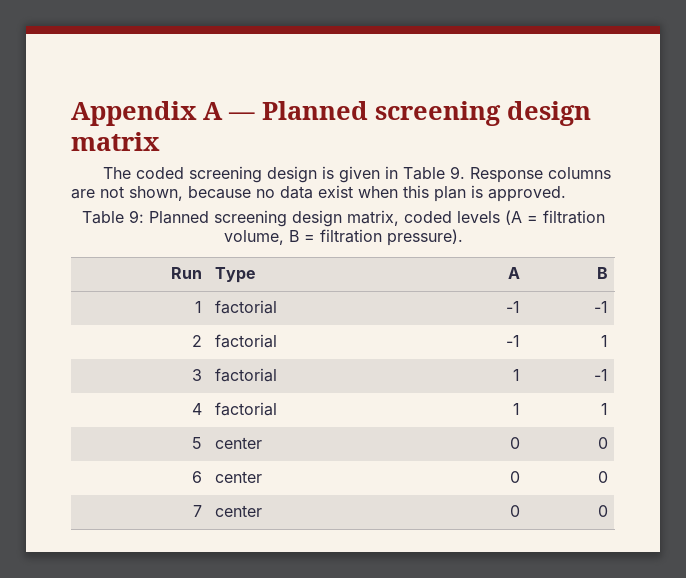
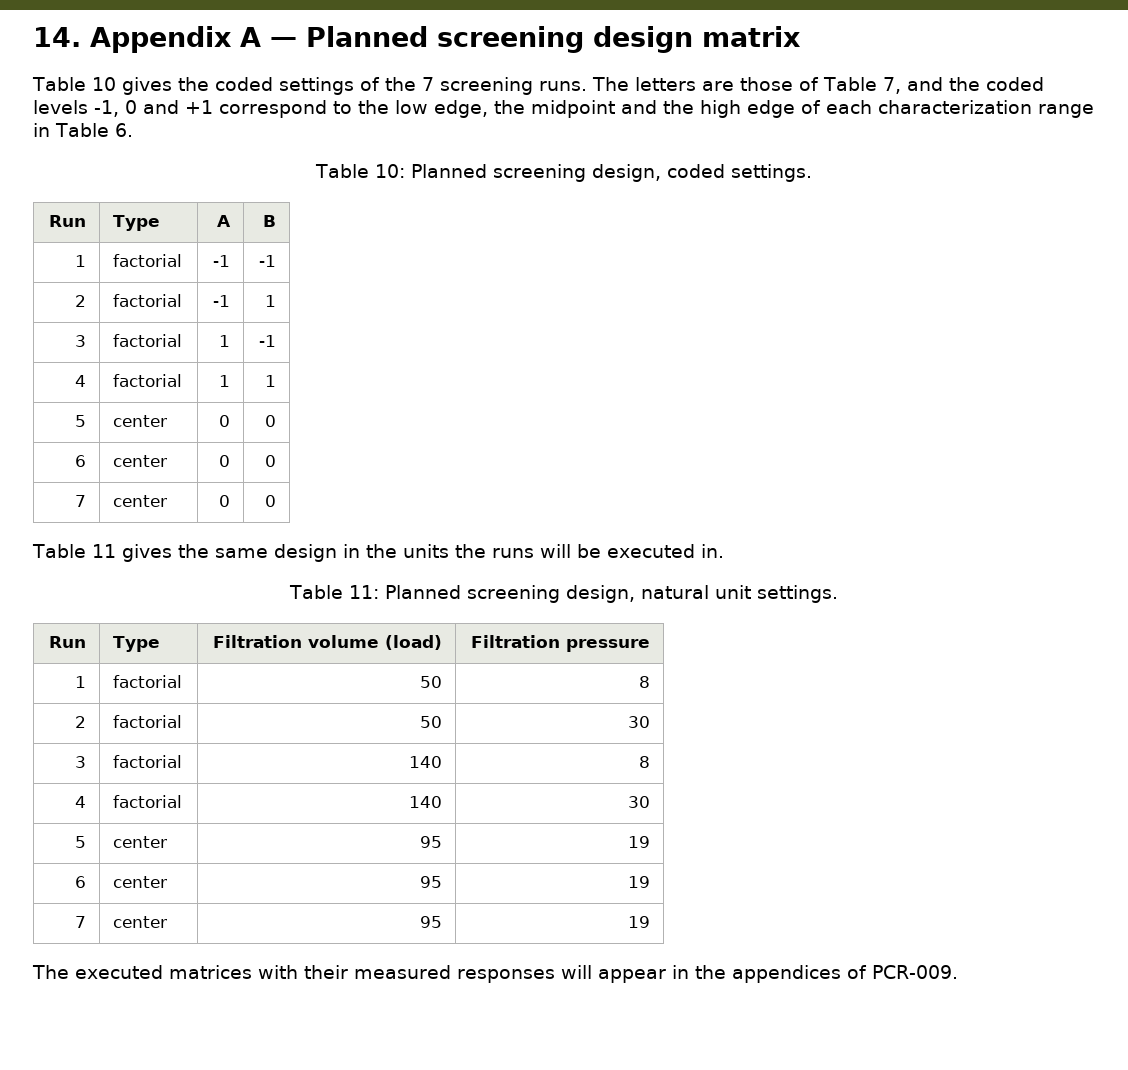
- Appendix A — Planned screening design matrix
+ 14. Appendix A — Planned screening design matrix
- The coded screening design is given in Table 9. Response columns are not shown, because no data exist when this plan is approved.
- Table 9: Planned screening design matrix, coded levels (A = filtration volume, B = filtration pressure).
+ Table 10 gives the coded settings of the 7 screening runs. The letters are those of Table 7, and the coded levels -1, 0 and +1 correspond to the low edge, the midpoint and the high edge of each characterization range in Table 6.
+ Table 10: Planned screening design, coded settings.
+ Table 11 gives the same design in the units the runs will be executed in.
+ Table 11: Planned screening design, natural unit settings.
+ Run | Type | Filtration volume (load) | Filtration pressure
+ 1 | factorial | 50 | 8
+ 2 | factorial | 50 | 30
+ 3 | factorial | 140 | 8
+ 4 | factorial | 140 | 30
+ 5 | center | 95 | 19
+ 6 | center | 95 | 19
+ 7 | center | 95 | 19
+ The executed matrices with their measured responses will appear in the appendices of PCR-009.

